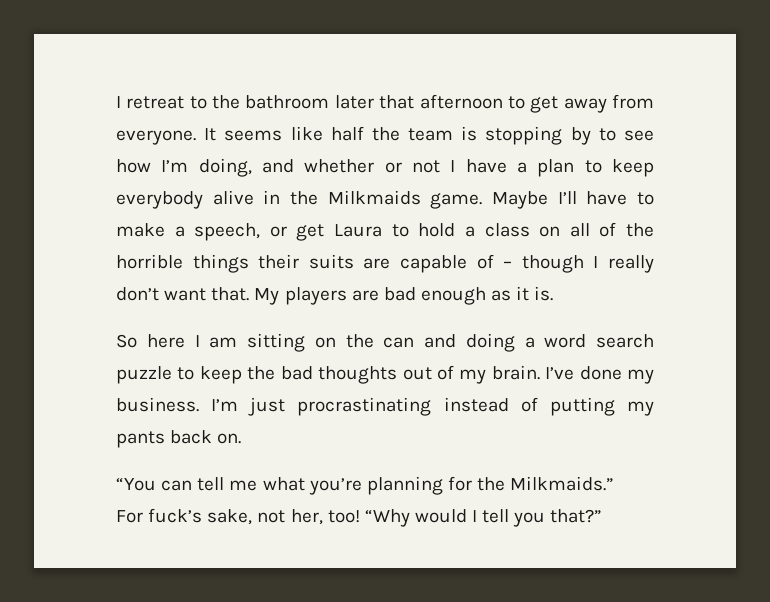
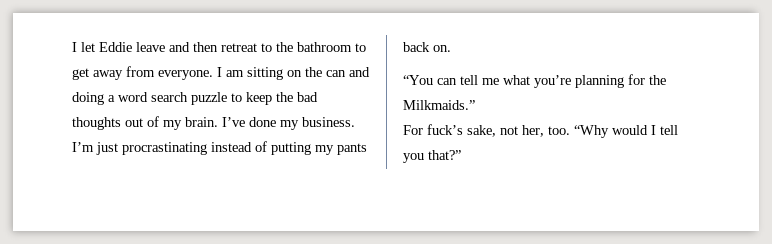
- I retreat to the bathroom later that afternoon to get away from everyone.
+ I let Eddie leave and then retreat to the bathroom to get away from everyone.
- It seems like half the team is stopping by to see how I’m doing, and whether or not I have a plan to keep everybody alive in the Milkmaids game. Maybe I’ll have to make a speech, or get Laura to hold a class on all of the horrible things their suits are capable of – though I really don’t want that. My players are bad enough as it is.
- So here I am sitting on the can and doing a word search puzzle to keep the bad thoughts out of my brain.
+ I am sitting on the can and doing a word search puzzle to keep the bad thoughts out of my brain.
- For fuck’s sake, not her, too!
+ For fuck’s sake, not her, too.

